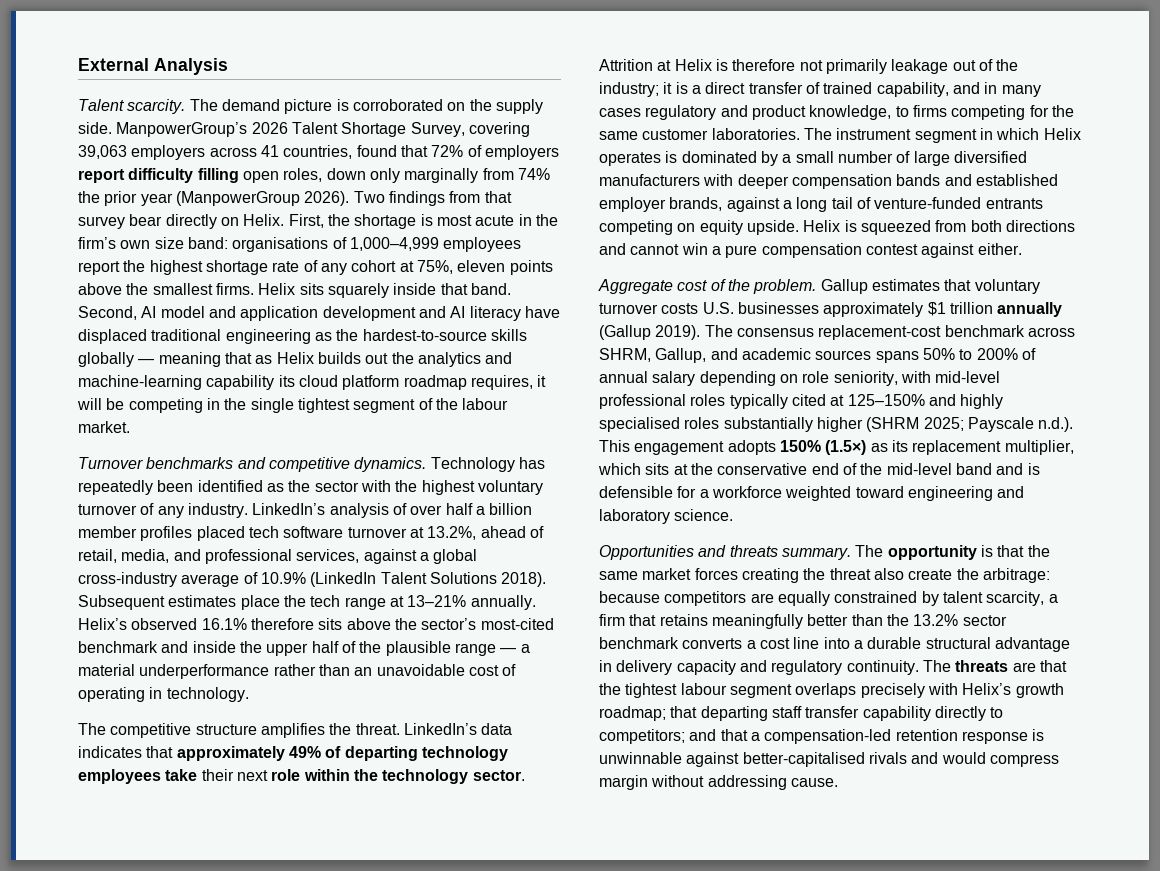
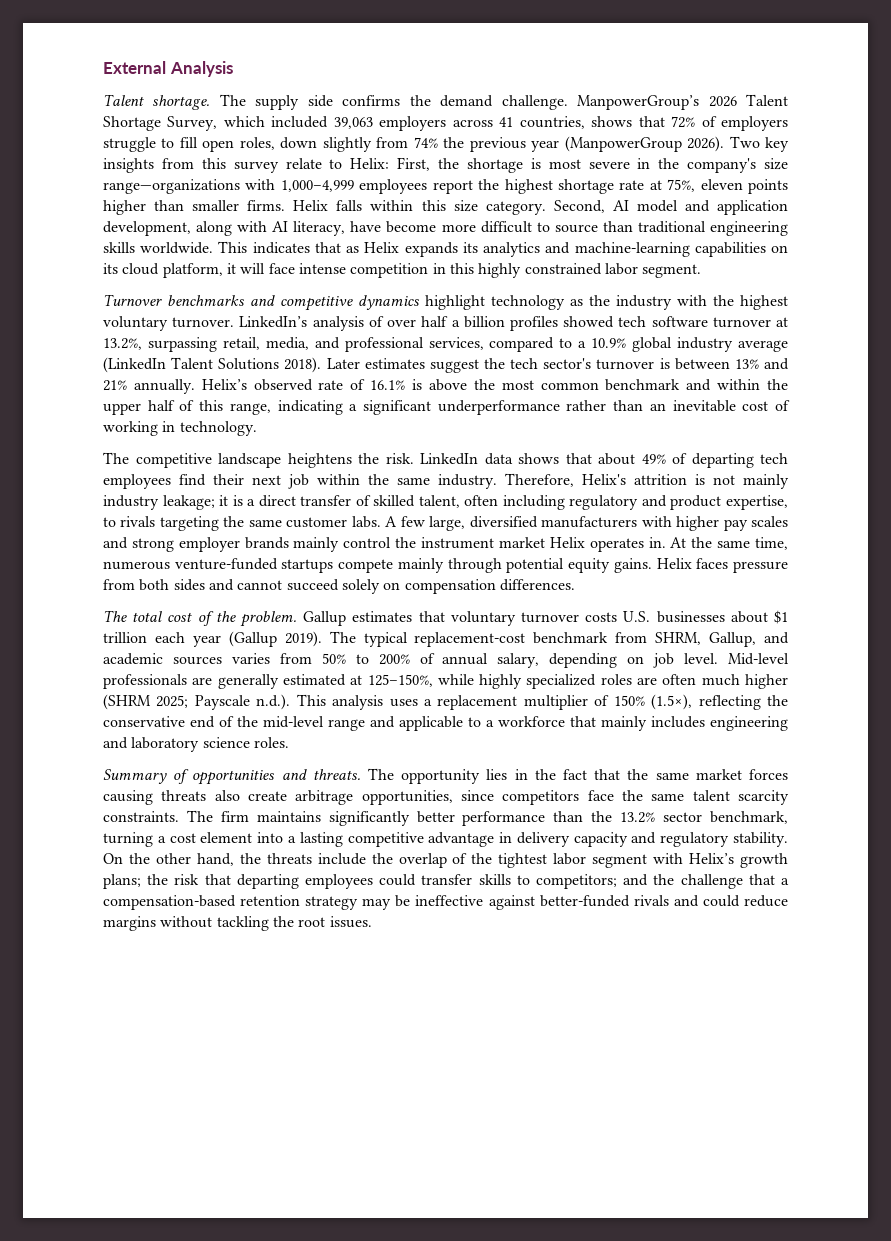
- Talent scarcity. The demand picture is corroborated on the supply side.
+ Talent shortage. The supply side confirms the demand challenge.
- ManpowerGroup’s 2026 Talent Shortage Survey, covering 39,063 employers across 41 countries, found that 72% of employers report difficulty filling open roles, down only marginally from 74% the prior year (ManpowerGroup 2026).
+ ManpowerGroup’s 2026 Talent Shortage Survey, which included 39,063 employers across 41 countries, shows that 72% of employers struggle to fill open roles, down slightly from 74% the previous year (ManpowerGroup 2026).
- Two findings from that survey bear directly on Helix. First, the shortage is most acute in the firm’s own size band: organisations of 1,000–4,999 employees report the highest shortage rate of any cohort at 75%, eleven points above the smallest firms. Helix sits squarely inside that band.
+ Two key insights from this survey relate to Helix: First, the shortage is most severe in the company's size range—organizations with 1,000–4,999 employees report the highest shortage rate at 75%, eleven points higher than smaller firms. Helix falls within this size category.
- Second, AI model and application development and AI literacy have displaced traditional engineering as the hardest-to-source skills globally — meaning that as Helix builds out the analytics and machine-learning capability its cloud platform roadmap requires, it will be competing in the single tightest segment of the labour market.
- Turnover benchmarks and competitive dynamics. Technology has repeatedly been identified as the sector with the highest voluntary turnover of any industry.
+ Second, AI model and application development, along with AI literacy, have become more difficult to source than traditional engineering skills worldwide. This indicates that as Helix expands its analytics and machine-learning capabilities on its cloud platform, it will face intense competition in this highly constrained labor segment.
+ Turnover benchmarks and competitive dynamics highlight technology as the industry with the highest voluntary turnover.
- LinkedIn’s analysis of over half a billion member profiles placed tech software turnover at 13.2%, ahead of retail, media, and professional services, against a global cross-industry average of 10.9% (LinkedIn Talent Solutions 2018). Subsequent estimates place the tech range at 13–21% annually. Helix’s observed 16.1% therefore sits above the sector’s most-cited benchmark and inside the upper half of the plausible range — a material underperformance rather than an unavoidable cost of operating in technology.
+ LinkedIn’s analysis of over half a billion profiles showed tech software turnover at 13.2%, surpassing retail, media, and professional services, compared to a 10.9% global industry average (LinkedIn Talent Solutions 2018). Later estimates suggest the tech sector's turnover is between 13% and 21% annually. Helix’s observed rate of 16.1% is above the most common benchmark and within the upper half of this range, indicating a significant underperformance rather than an inevitable cost of working in technology.
- The competitive structure amplifies the threat. LinkedIn’s data indicates that approximately 49% of departing technology employees take their next role within the technology sector. Attrition at Helix is therefore not primarily leakage out of the industry; it is a direct transfer of trained capability, and in many cases regulatory and product knowledge, to firms competing for the same customer laboratories. The instrument segment in which Helix operates is dominated by a small number of large diversified manufacturers with deeper compensation bands and established employer brands, against a long tail of venture-funded entrants competing on equity upside. Helix is squeezed from both directions and cannot win a pure compensation contest against either.
- Aggregate cost of the problem.
+ The competitive landscape heightens the risk. LinkedIn data shows that about 49% of departing tech employees find their next job within the same industry. Therefore, Helix's attrition is not mainly industry leakage; it is a direct transfer of skilled talent, often including regulatory and product expertise, to rivals targeting the same customer labs. A few large, diversified manufacturers with higher pay scales and strong employer brands mainly control the instrument market Helix operates in. At the same time, numerous venture-funded startups compete mainly through potential equity gains. Helix faces pressure from both sides and cannot succeed solely on compensation differences.
+ The total cost of the problem.
- Gallup estimates that voluntary turnover costs U.S. businesses approximately $1 trillion annually (Gallup 2019).
+ Gallup estimates that voluntary turnover costs U.S. businesses about $1 trillion each year (Gallup 2019).
- The consensus replacement-cost benchmark across SHRM, Gallup, and academic sources spans 50% to 200% of annual salary depending on role seniority, with mid-level professional roles typically cited at 125–150% and highly specialised roles substantially higher (SHRM 2025; Payscale n.d.). This engagement adopts 150% (1.5×) as its replacement multiplier, which sits at the conservative end of the mid-level band and is defensible for a workforce weighted toward engineering and laboratory science.
- Opportunities and threats summary. The opportunity is that the same market forces creating the threat also create the arbitrage: because competitors are equally constrained by talent scarcity, a firm that retains meaningfully better than the 13.2% sector benchmark converts a cost line into a durable structural advantage in delivery capacity and regulatory continuity. The threats are that the tightest labour segment overlaps precisely with Helix’s growth roadmap; that departing staff transfer capability directly to competitors; and that a compensation-led retention response is unwinnable against better-capitalised rivals and would compress margin without addressing cause.
+ The typical replacement-cost benchmark from SHRM, Gallup, and academic sources varies from 50% to 200% of annual salary, depending on job level. Mid-level professionals are generally estimated at 125–150%, while highly specialized roles are often much higher (SHRM 2025; Payscale n.d.). This analysis uses a replacement multiplier of 150% (1.5×), reflecting the conservative end of the mid-level range and applicable to a workforce that mainly includes engineering and laboratory science roles.
+ Summary of opportunities and threats. The opportunity lies in the fact that the same market forces causing threats also create arbitrage opportunities, since competitors face the same talent scarcity constraints. The firm maintains significantly better performance than the 13.2% sector benchmark, turning a cost element into a lasting competitive advantage in delivery capacity and regulatory stability. On the other hand, the threats include the overlap of the tightest labor segment with Helix’s growth plans; the risk that departing employees could transfer skills to competitors; and the challenge that a compensation-based retention strategy may be ineffective against better-funded rivals and could reduce margins without tackling the root issues.

